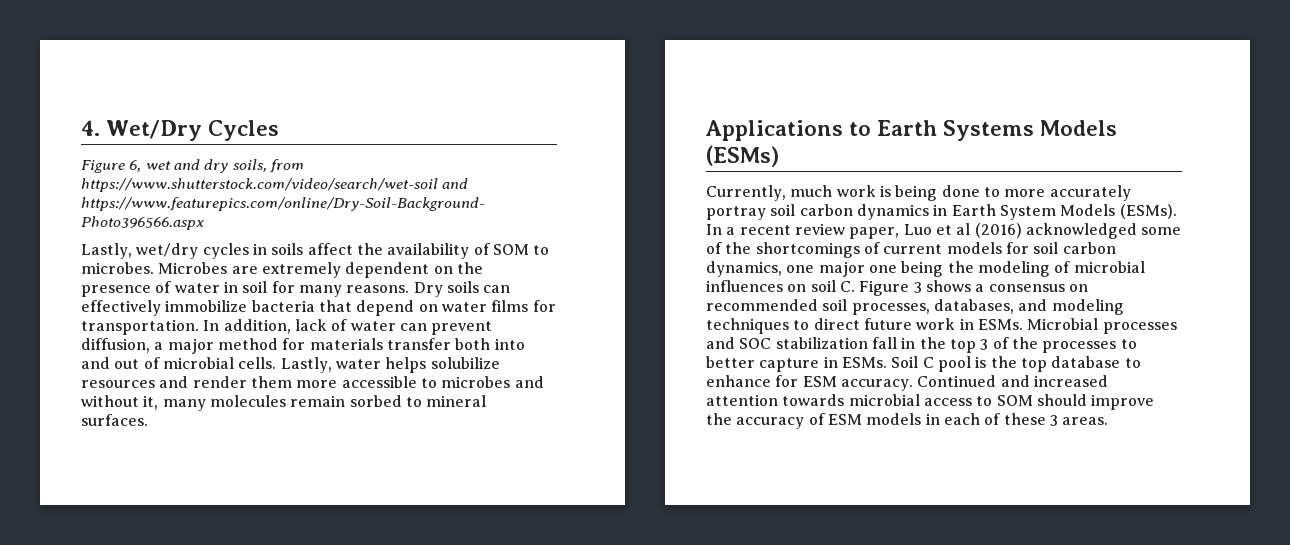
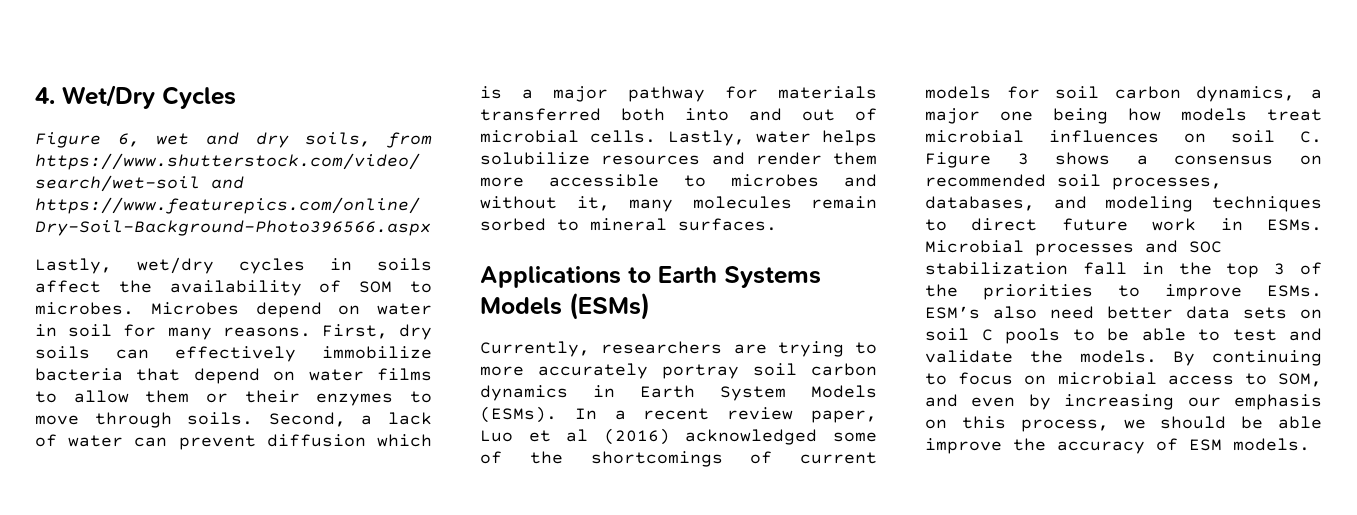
- Microbes are extremely dependent on the presence of water in soil for many reasons.
+ Microbes depend on water in soil for many reasons.
- Dry soils can effectively immobilize bacteria that depend on water films for transportation. In addition, lack of water can prevent diffusion, a major method for materials transfer both into and out of microbial cells.
+ First, dry soils can effectively immobilize bacteria that depend on water films to allow them or their enzymes to move through soils. Second, a lack of water can prevent diffusion which is a major pathway for materials transferred both into and out of microbial cells.
- Currently, much work is being done to more accurately portray soil carbon dynamics in Earth System Models (ESMs).
+ Currently, researchers are trying to more accurately portray soil carbon dynamics in Earth System Models (ESMs).
- In a recent review paper, Luo et al (2016) acknowledged some of the shortcomings of current models for soil carbon dynamics, one major one being the modeling of microbial influences on soil C. Figure 3 shows a consensus on recommended soil processes, databases, and modeling techniques to direct future work in ESMs.
+ In a recent review paper, Luo et al (2016) acknowledged some of the shortcomings of current models for soil carbon dynamics, a major one being how models treat microbial influences on soil C. Figure 3 shows a consensus on recommended soil processes, databases, and modeling techniques to direct future work in ESMs.
- Microbial processes and SOC stabilization fall in the top 3 of the processes to better capture in ESMs. Soil C pool is the top database to enhance for ESM accuracy. Continued and increased attention towards microbial access to SOM should improve the accuracy of ESM models in each of these 3 areas.
+ Microbial processes and SOC stabilization fall in the top 3 of the priorities to improve ESMs. ESM’s also need better data sets on soil C pools to be able to test and validate the models. By continuing to focus on microbial access to SOM, and even by increasing our emphasis on this process, we should be able improve the accuracy of ESM models.

